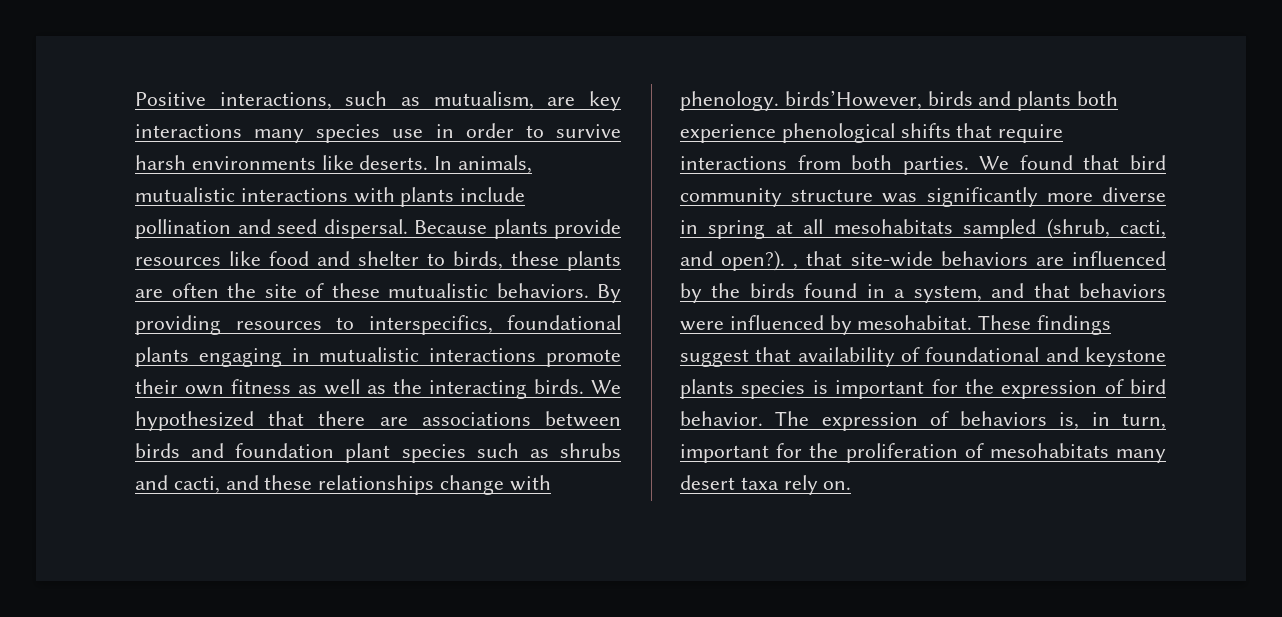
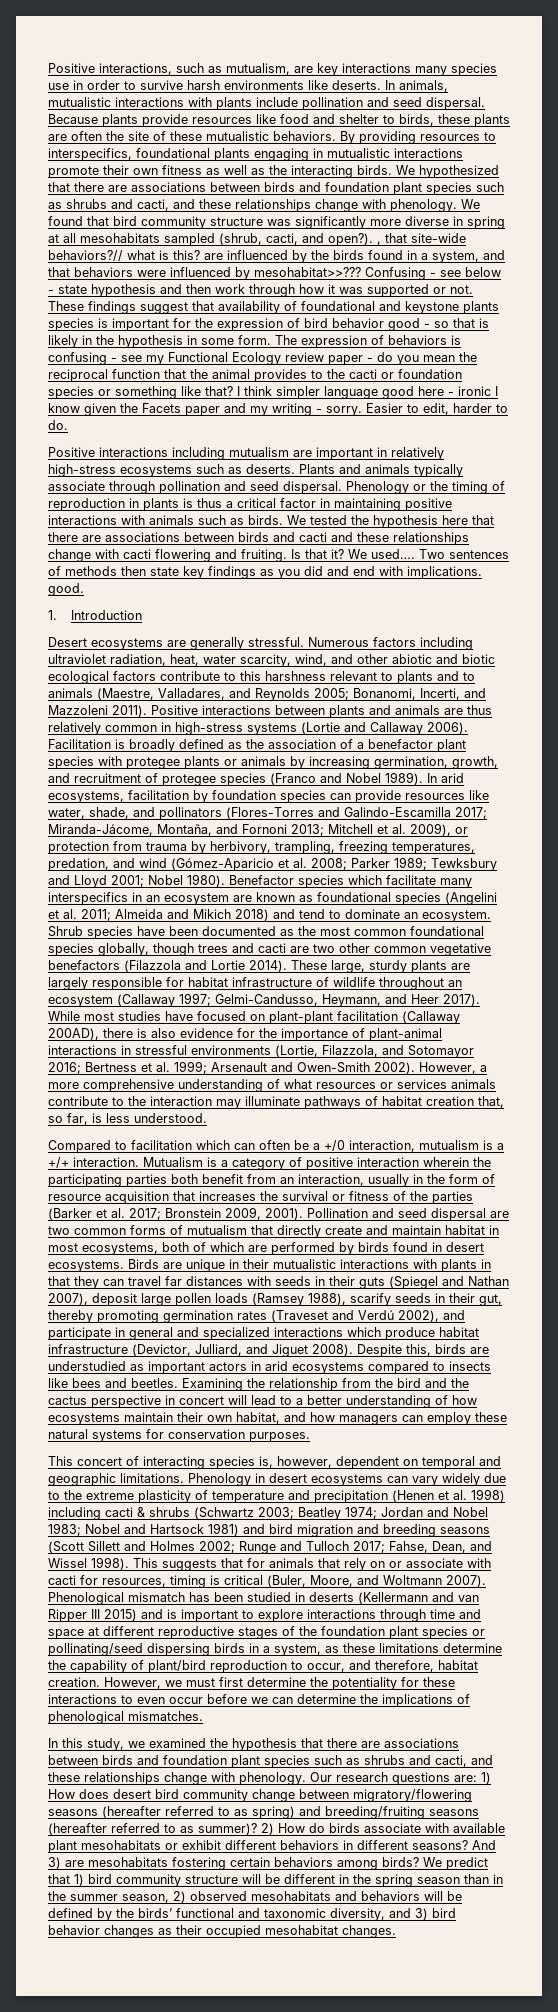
- We hypothesized that there are associations between birds and foundation plant species such as shrubs and cacti, and these relationships change with phenology. birds’However, birds and plants both experience phenological shifts that require interactions from both parties.
+ We hypothesized that there are associations between birds and foundation plant species such as shrubs and cacti, and these relationships change with phenology.
- We found that bird community structure was significantly more diverse in spring at all mesohabitats sampled (shrub, cacti, and open?). , that site-wide behaviors are influenced by the birds found in a system, and that behaviors were influenced by mesohabitat.
+ We found that bird community structure was significantly more diverse in spring at all mesohabitats sampled (shrub, cacti, and open?). , that site-wide behaviors?// what is this? are influenced by the birds found in a system, and that behaviors were influenced by mesohabitat>>??? Confusing - see below - state hypothesis and then work through how it was supported or not.
- These findings suggest that availability of foundational and keystone plants species is important for the expression of bird behavior. The expression of behaviors is, in turn, important for the proliferation of mesohabitats many desert taxa rely on.
+ These findings suggest that availability of foundational and keystone plants species is important for the expression of bird behavior good - so that is likely in the hypothesis in some form. The expression of behaviors is confusing - see my Functional Ecology review paper - do you mean the reciprocal function that the animal provides to the cacti or foundation species or something like that? I think simpler language good here - ironic I know given the Facets paper and my writing - sorry. Easier to edit, harder to do.
+ Positive interactions including mutualism are important in relatively high-stress ecosystems such as deserts. Plants and animals typically associate through pollination and seed dispersal. Phenology or the timing of reproduction in plants is thus a critical factor in maintaining positive interactions with animals such as birds. We tested the hypothesis here that there are associations between birds and cacti and these relationships change with cacti flowering and fruiting. Is that it? We used…. Two sentences of methods then state key findings as you did and end with implications. good.
+ 1. Introduction
+ Desert ecosystems are generally stressful. Numerous factors including ultraviolet radiation, heat, water scarcity, wind, and other abiotic and biotic ecological factors contribute to this harshness relevant to plants and to animals (Maestre, Valladares, and Reynolds 2005; Bonanomi, Incerti, and Mazzoleni 2011). Positive interactions between plants and animals are thus relatively common in high-stress systems (Lortie and Callaway 2006). Facilitation is broadly defined as the association of a benefactor plant species with protegee plants or animals by increasing germination, growth, and recruitment of protegee species (Franco and Nobel 1989). In arid ecosystems, facilitation by foundation species can provide resources like water, shade, and pollinators (Flores-Torres and Galindo-Escamilla 2017; Miranda-Jácome, Montaña, and Fornoni 2013; Mitchell et al. 2009), or protection from trauma by herbivory, trampling, freezing temperatures, predation, and wind (Gómez-Aparicio et al. 2008; Parker 1989; Tewksbury and Lloyd 2001; Nobel 1980). Benefactor species which facilitate many interspecifics in an ecosystem are known as foundational species (Angelini et al. 2011; Almeida and Mikich 2018) and tend to dominate an ecosystem. Shrub species have been documented as the most common foundational species globally, though trees and cacti are two other common vegetative benefactors (Filazzola and Lortie 2014). These large, sturdy plants are largely responsible for habitat infrastructure of wildlife throughout an ecosystem (Callaway 1997; Gelmi-Candusso, Heymann, and Heer 2017). While most studies have focused on plant-plant facilitation (Callaway 200AD), there is also evidence for the importance of plant-animal interactions in stressful environments (Lortie, Filazzola, and Sotomayor 2016; Bertness et al. 1999; Arsenault and Owen-Smith 2002). However, a more comprehensive understanding of what resources or services animals contribute to the interaction may illuminate pathways of habitat creation that, so far, is less understood.
+ Compared to facilitation which can often be a +/0 interaction, mutualism is a +/+ interaction. Mutualism is a category of positive interaction wherein the participating parties both benefit from an interaction, usually in the form of resource acquisition that increases the survival or fitness of the parties (Barker et al. 2017; Bronstein 2009, 2001). Pollination and seed dispersal are two common forms of mutualism that directly create and maintain habitat in most ecosystems, both of which are performed by birds found in desert ecosystems. Birds are unique in their mutualistic interactions with plants in that they can travel far distances with seeds in their guts (Spiegel and Nathan 2007), deposit large pollen loads (Ramsey 1988), scarify seeds in their gut, thereby promoting germination rates (Traveset and Verdú 2002), and participate in general and specialized interactions which produce habitat infrastructure (Devictor, Julliard, and Jiguet 2008). Despite this, birds are understudied as important actors in arid ecosystems compared to insects like bees and beetles. Examining the relationship from the bird and the cactus perspective in concert will lead to a better understanding of how ecosystems maintain their own habitat, and how managers can employ these natural systems for conservation purposes.
+ This concert of interacting species is, however, dependent on temporal and geographic limitations. Phenology in desert ecosystems can vary widely due to the extreme plasticity of temperature and precipitation (Henen et al. 1998) including cacti & shrubs (Schwartz 2003; Beatley 1974; Jordan and Nobel 1983; Nobel and Hartsock 1981) and bird migration and breeding seasons (Scott Sillett and Holmes 2002; Runge and Tulloch 2017; Fahse, Dean, and Wissel 1998). This suggests that for animals that rely on or associate with cacti for resources, timing is critical (Buler, Moore, and Woltmann 2007). Phenological mismatch has been studied in deserts (Kellermann and van Ripper III 2015) and is important to explore interactions through time and space at different reproductive stages of the foundation plant species or pollinating/seed dispersing birds in a system, as these limitations determine the capability of plant/bird reproduction to occur, and therefore, habitat creation. However, we must first determine the potentiality for these interactions to even occur before we can determine the implications of phenological mismatches.
+ In this study, we examined the hypothesis that there are associations between birds and foundation plant species such as shrubs and cacti, and these relationships change with phenology. Our research questions are: 1) How does desert bird community change between migratory/flowering seasons (hereafter referred to as spring) and breeding/fruiting seasons (hereafter referred to as summer)? 2) How do birds associate with available plant mesohabitats or exhibit different behaviors in different seasons? And 3) are mesohabitats fostering certain behaviors among birds? We predict that 1) bird community structure will be different in the spring season than in the summer season, 2) observed mesohabitats and behaviors will be defined by the birds’ functional and taxonomic diversity, and 3) bird behavior changes as their occupied mesohabitat changes.

